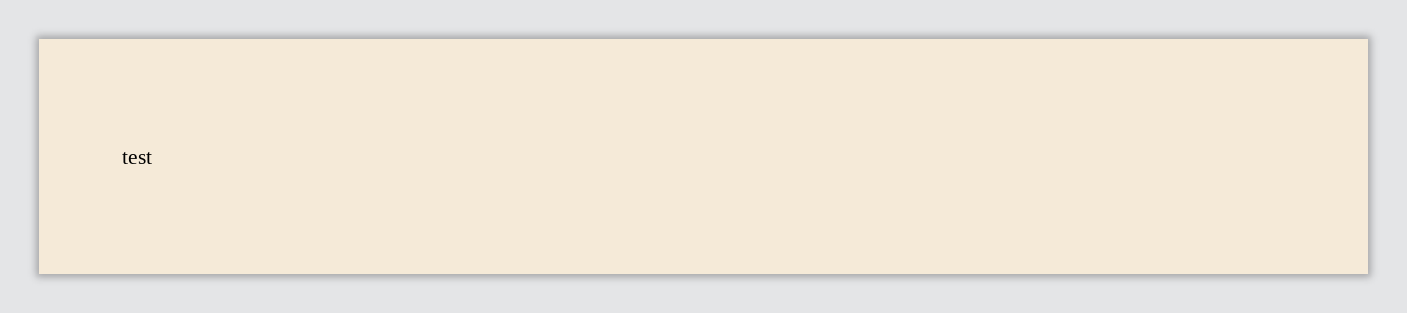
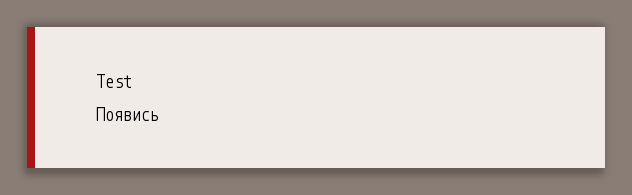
- test
+ Test
+ Появись

